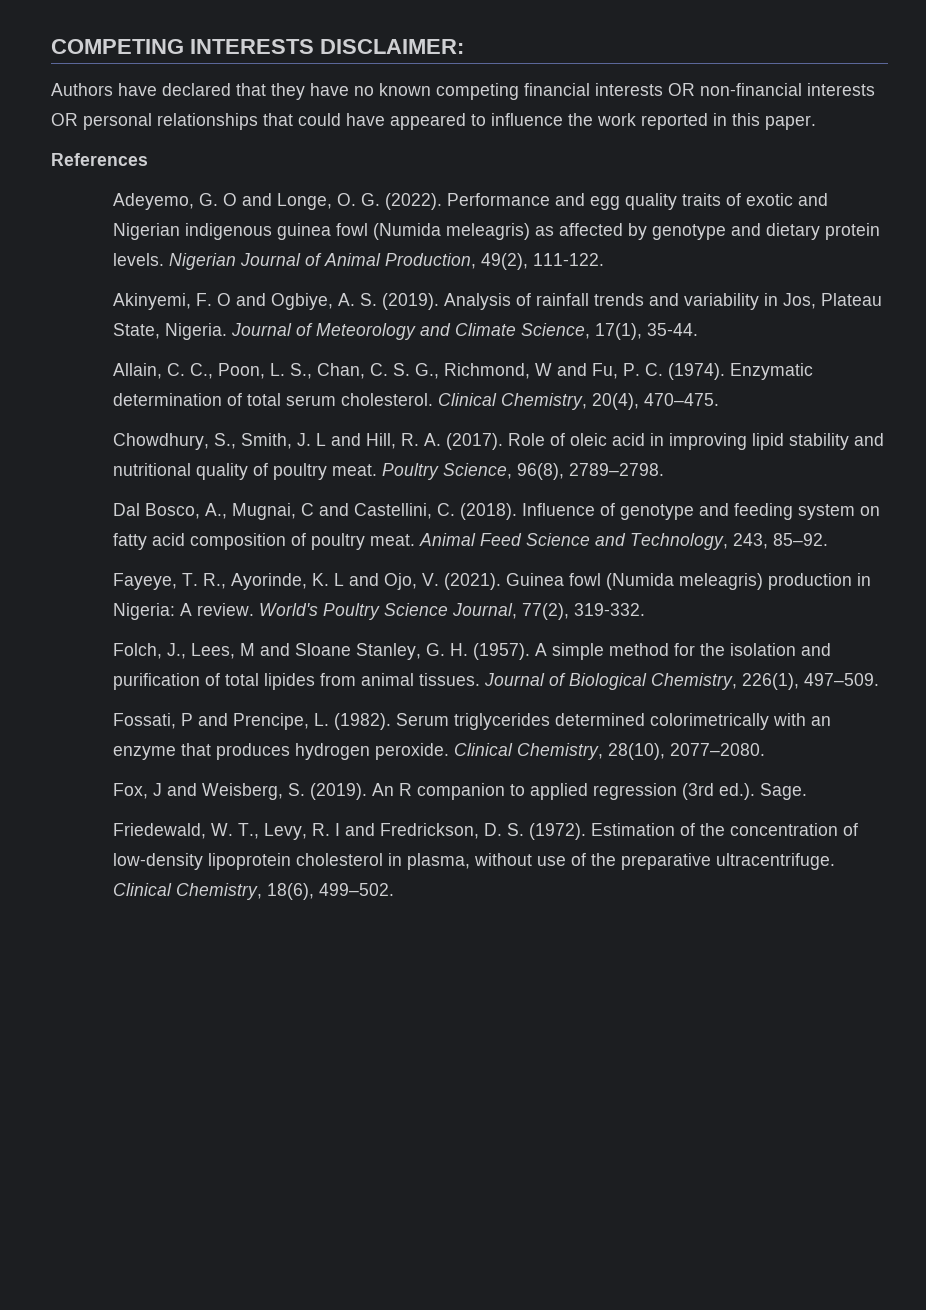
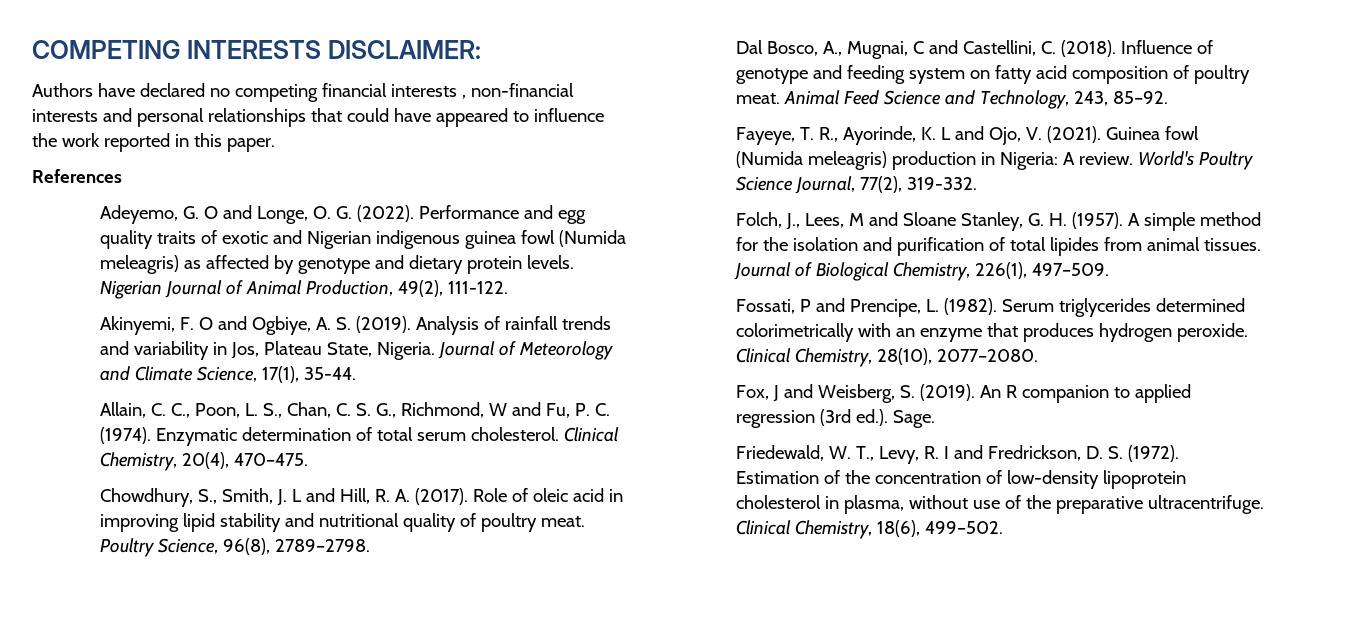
- Authors have declared that they have no known competing financial interests OR non-financial interests OR personal relationships that could have appeared to influence the work reported in this paper.
+ Authors have declared no competing financial interests , non-financial interests and personal relationships that could have appeared to influence the work reported in this paper.

